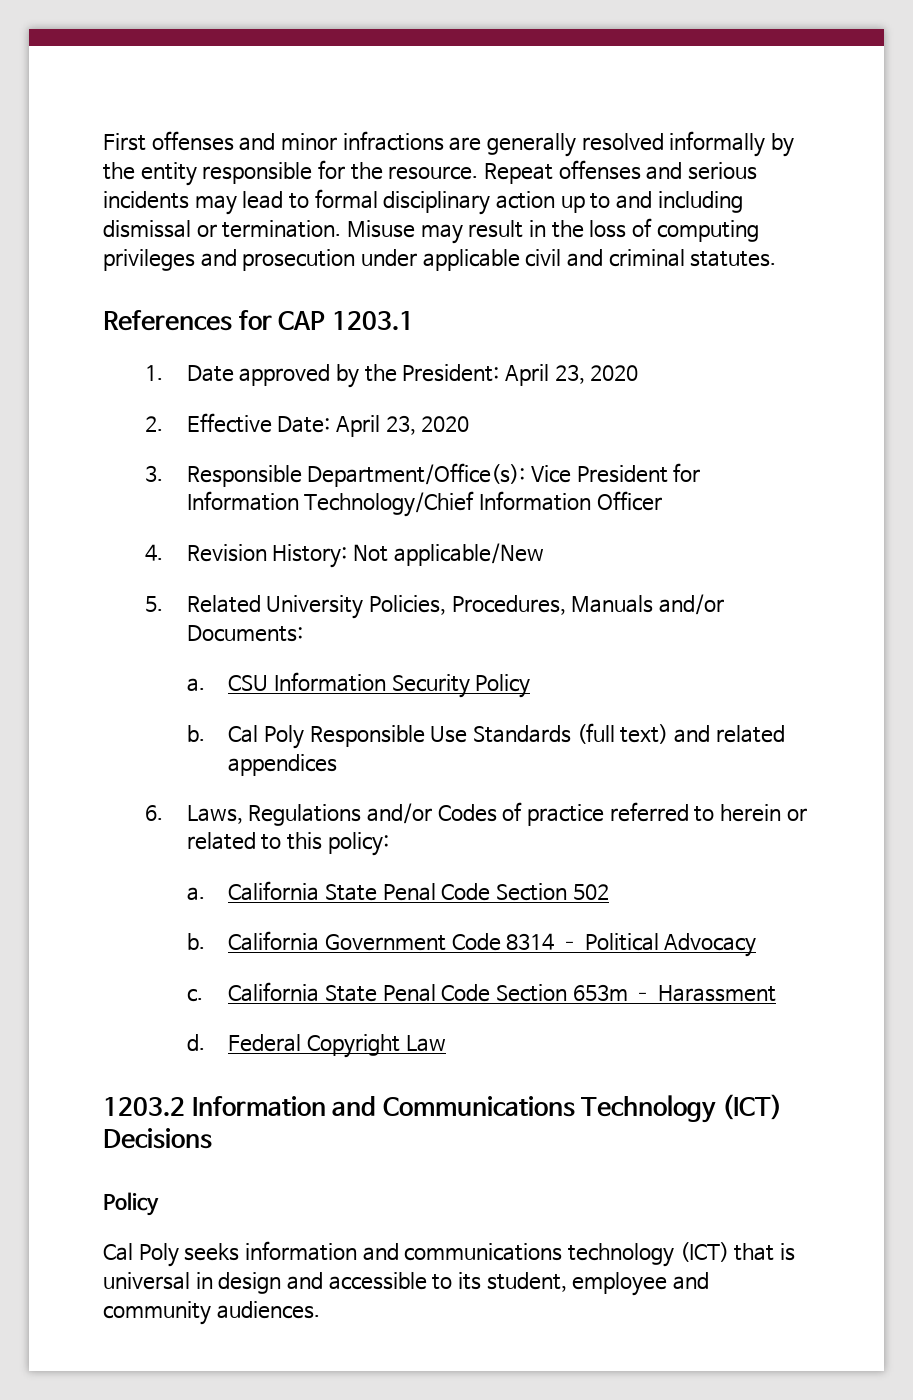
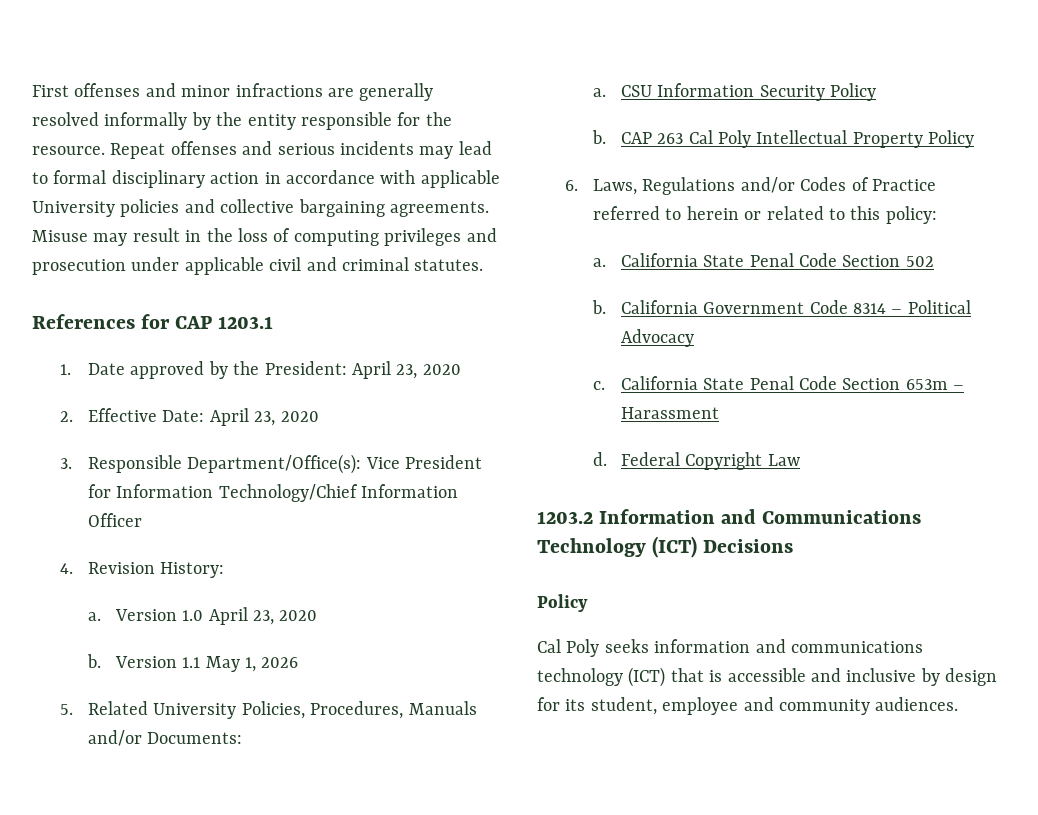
- Repeat offenses and serious incidents may lead to formal disciplinary action up to and including dismissal or termination.
+ Repeat offenses and serious incidents may lead to formal disciplinary action in accordance with applicable University policies and collective bargaining agreements.
- 4. Revision History: Not applicable/New
+ 4. Revision History:
+ a. Version 1.0 April 23, 2020
+ b. Version 1.1 May 1, 2026
- Cal Poly Responsible Use Standards (full text) and related appendices
+ CAP 263 Cal Poly Intellectual Property Policy
- 6. Laws, Regulations and/or Codes of practice referred to herein or related to this policy:
+ 6. Laws, Regulations and/or Codes of Practice referred to herein or related to this policy:
- Cal Poly seeks information and communications technology (ICT) that is universal in design and accessible to its student, employee and community audiences.
+ Cal Poly seeks information and communications technology (ICT) that is accessible and inclusive by design for its student, employee and community audiences.

